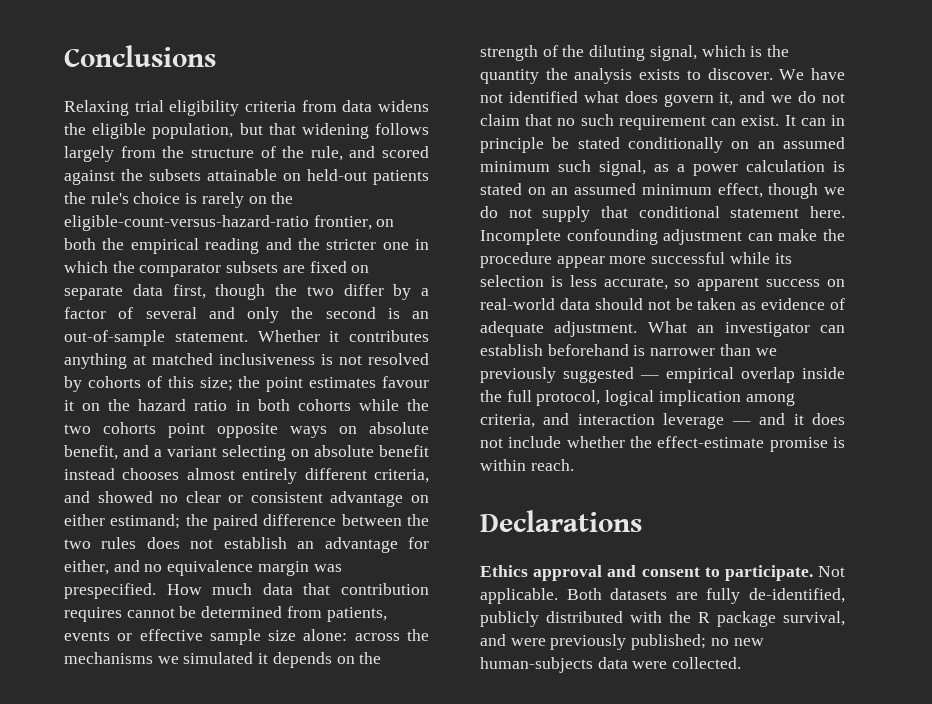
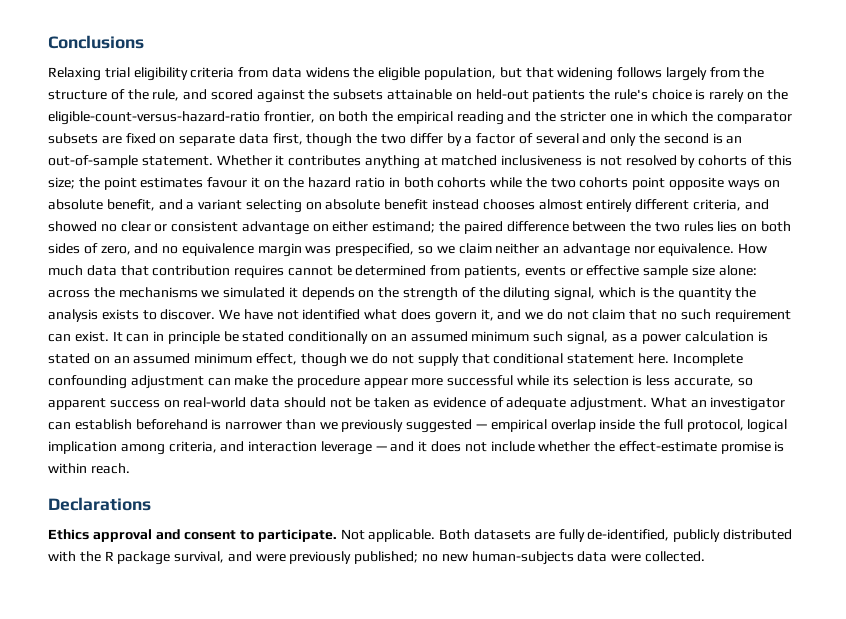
- the paired difference between the two rules does not establish an advantage for either, and no equivalence margin was prespecified.
+ the paired difference between the two rules lies on both sides of zero, and no equivalence margin was prespecified, so we claim neither an advantage nor equivalence.

